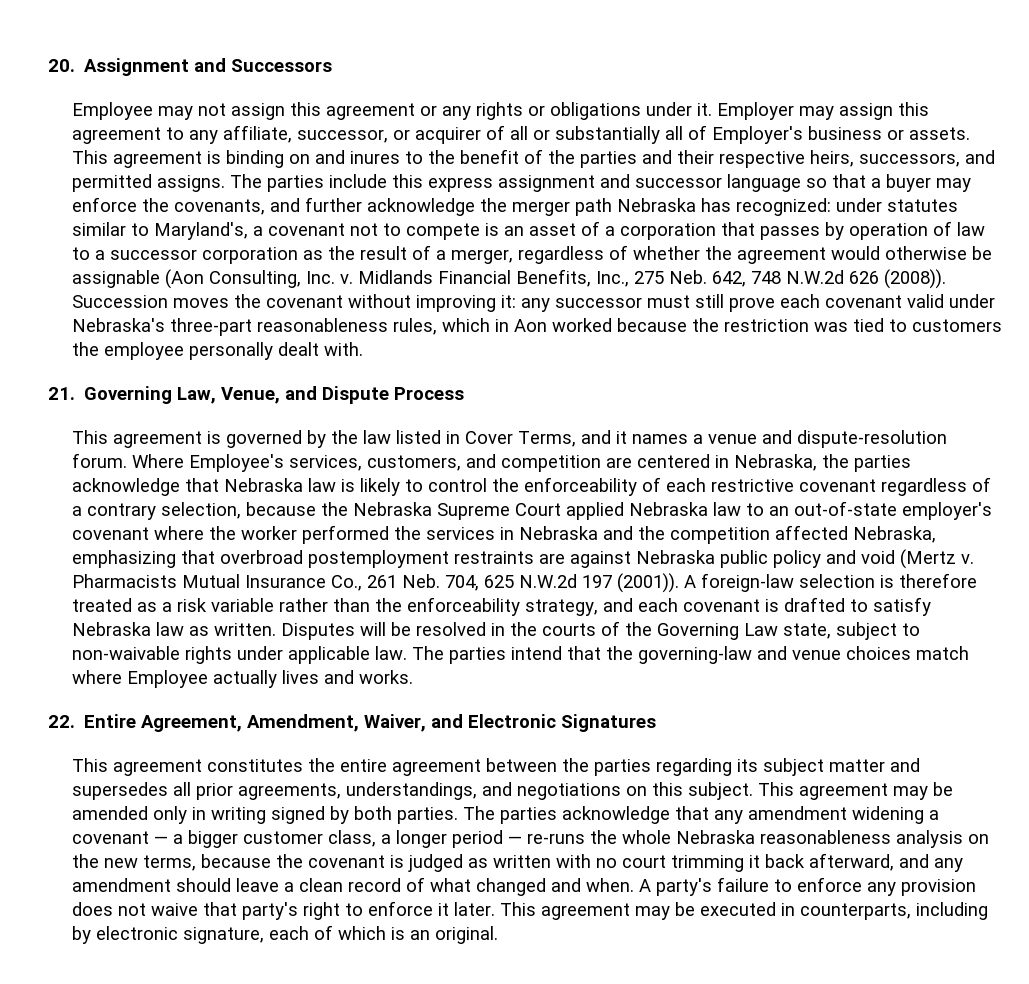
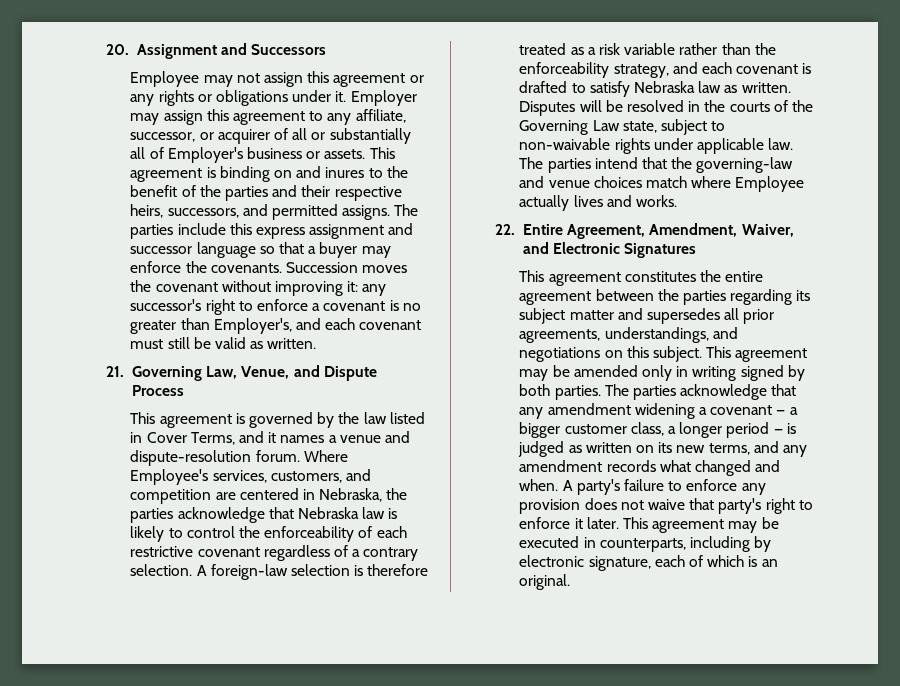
- The parties include this express assignment and successor language so that a buyer may enforce the covenants, and further acknowledge the merger path Nebraska has recognized: under statutes similar to Maryland's, a covenant not to compete is an asset of a corporation that passes by operation of law to a successor corporation as the result of a merger, regardless of whether the agreement would otherwise be assignable (Aon Consulting, Inc. v. Midlands Financial Benefits, Inc., 275 Neb. 642, 748 N.W.2d 626 (2008)).
+ The parties include this express assignment and successor language so that a buyer may enforce the covenants.
- Succession moves the covenant without improving it: any successor must still prove each covenant valid under Nebraska's three-part reasonableness rules, which in Aon worked because the restriction was tied to customers the employee personally dealt with.
+ Succession moves the covenant without improving it: any successor's right to enforce a covenant is no greater than Employer's, and each covenant must still be valid as written.
- Where Employee's services, customers, and competition are centered in Nebraska, the parties acknowledge that Nebraska law is likely to control the enforceability of each restrictive covenant regardless of a contrary selection, because the Nebraska Supreme Court applied Nebraska law to an out-of-state employer's covenant where the worker performed the services in Nebraska and the competition affected Nebraska, emphasizing that overbroad postemployment restraints are against Nebraska public policy and void (Mertz v. Pharmacists Mutual Insurance Co., 261 Neb. 704, 625 N.W.2d 197 (2001)).
+ Where Employee's services, customers, and competition are centered in Nebraska, the parties acknowledge that Nebraska law is likely to control the enforceability of each restrictive covenant regardless of a contrary selection.
- The parties acknowledge that any amendment widening a covenant — a bigger customer class, a longer period — re-runs the whole Nebraska reasonableness analysis on the new terms, because the covenant is judged as written with no court trimming it back afterward, and any amendment should leave a clean record of what changed and when.
+ The parties acknowledge that any amendment widening a covenant — a bigger customer class, a longer period — is judged as written on its new terms, and any amendment records what changed and when.

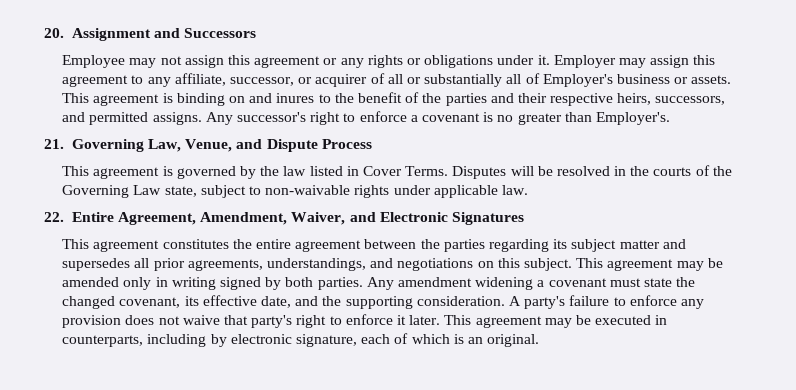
- The parties include this express assignment and successor language so that a buyer may enforce the covenants. Succession moves the covenant without improving it: any successor's right to enforce a covenant is no greater than Employer's, and each covenant must still be valid as written.
+ Any successor's right to enforce a covenant is no greater than Employer's.
- This agreement is governed by the law listed in Cover Terms, and it names a venue and dispute-resolution forum. Where Employee's services, customers, and competition are centered in Nebraska, the parties acknowledge that Nebraska law is likely to control the enforceability of each restrictive covenant regardless of a contrary selection. A foreign-law selection is therefore treated as a risk variable rather than the enforceability strategy, and each covenant is drafted to satisfy Nebraska law as written.
+ This agreement is governed by the law listed in Cover Terms.
- The parties intend that the governing-law and venue choices match where Employee actually lives and works.
- The parties acknowledge that any amendment widening a covenant — a bigger customer class, a longer period — is judged as written on its new terms, and any amendment records what changed and when.
+ Any amendment widening a covenant must state the changed covenant, its effective date, and the supporting consideration.

